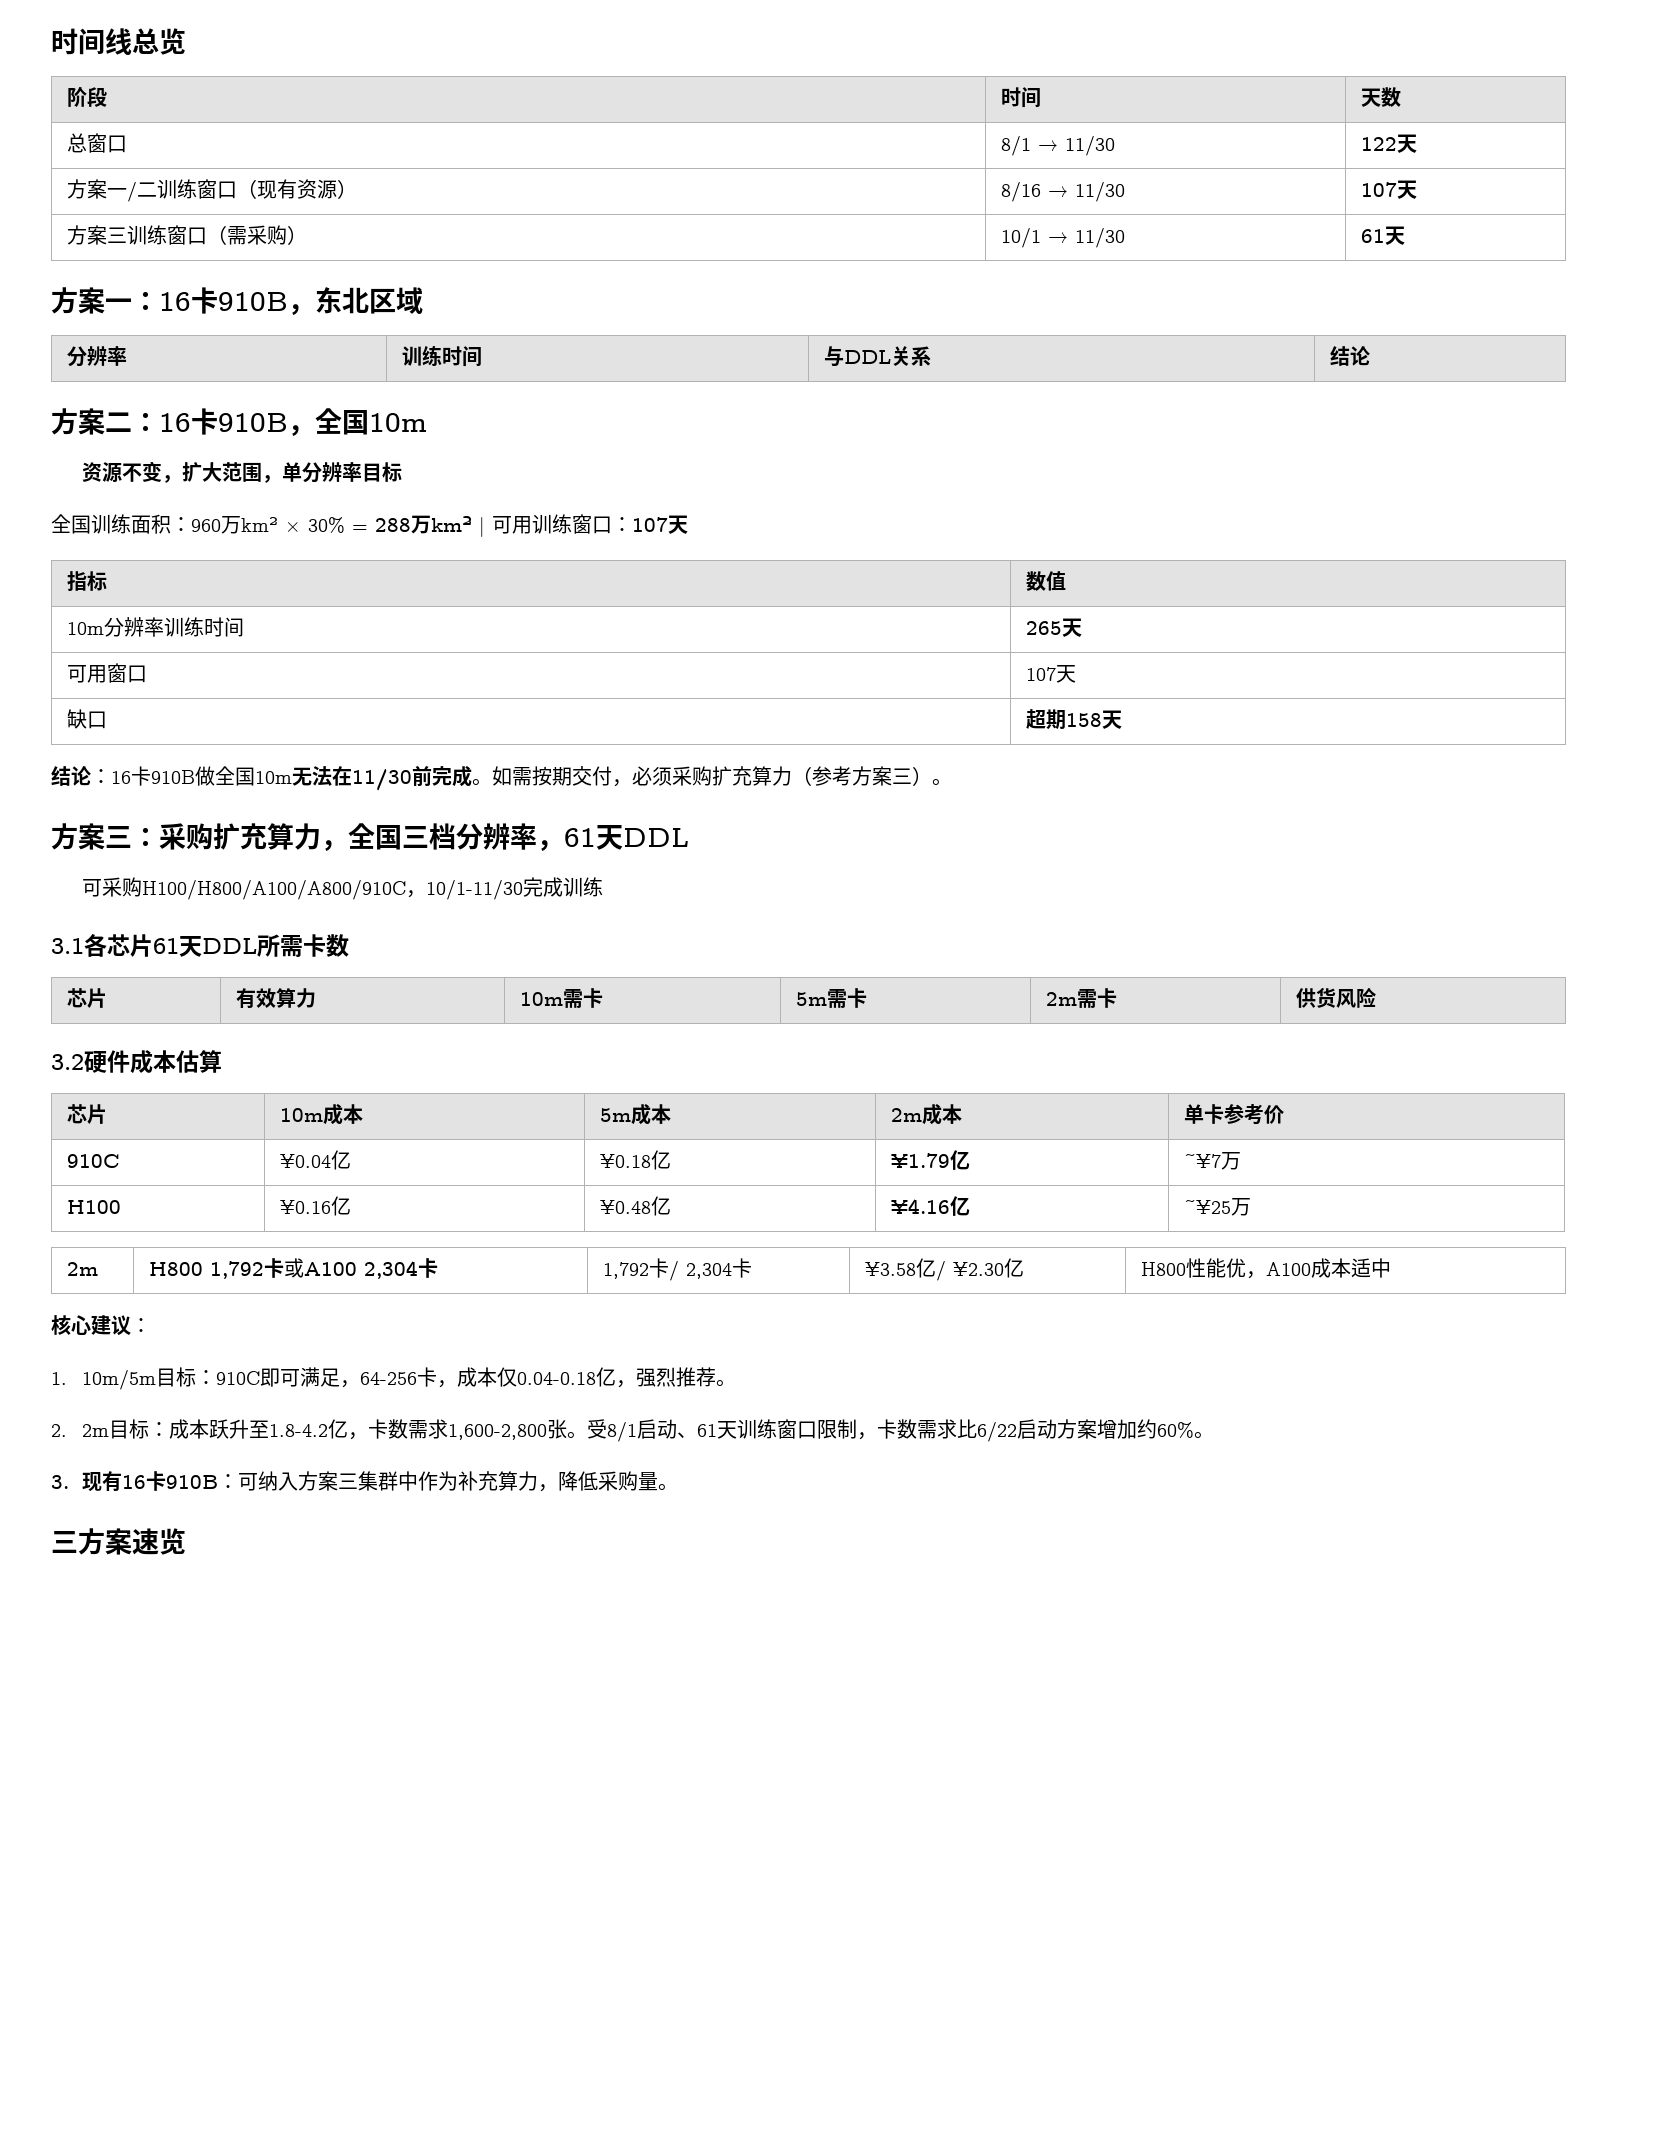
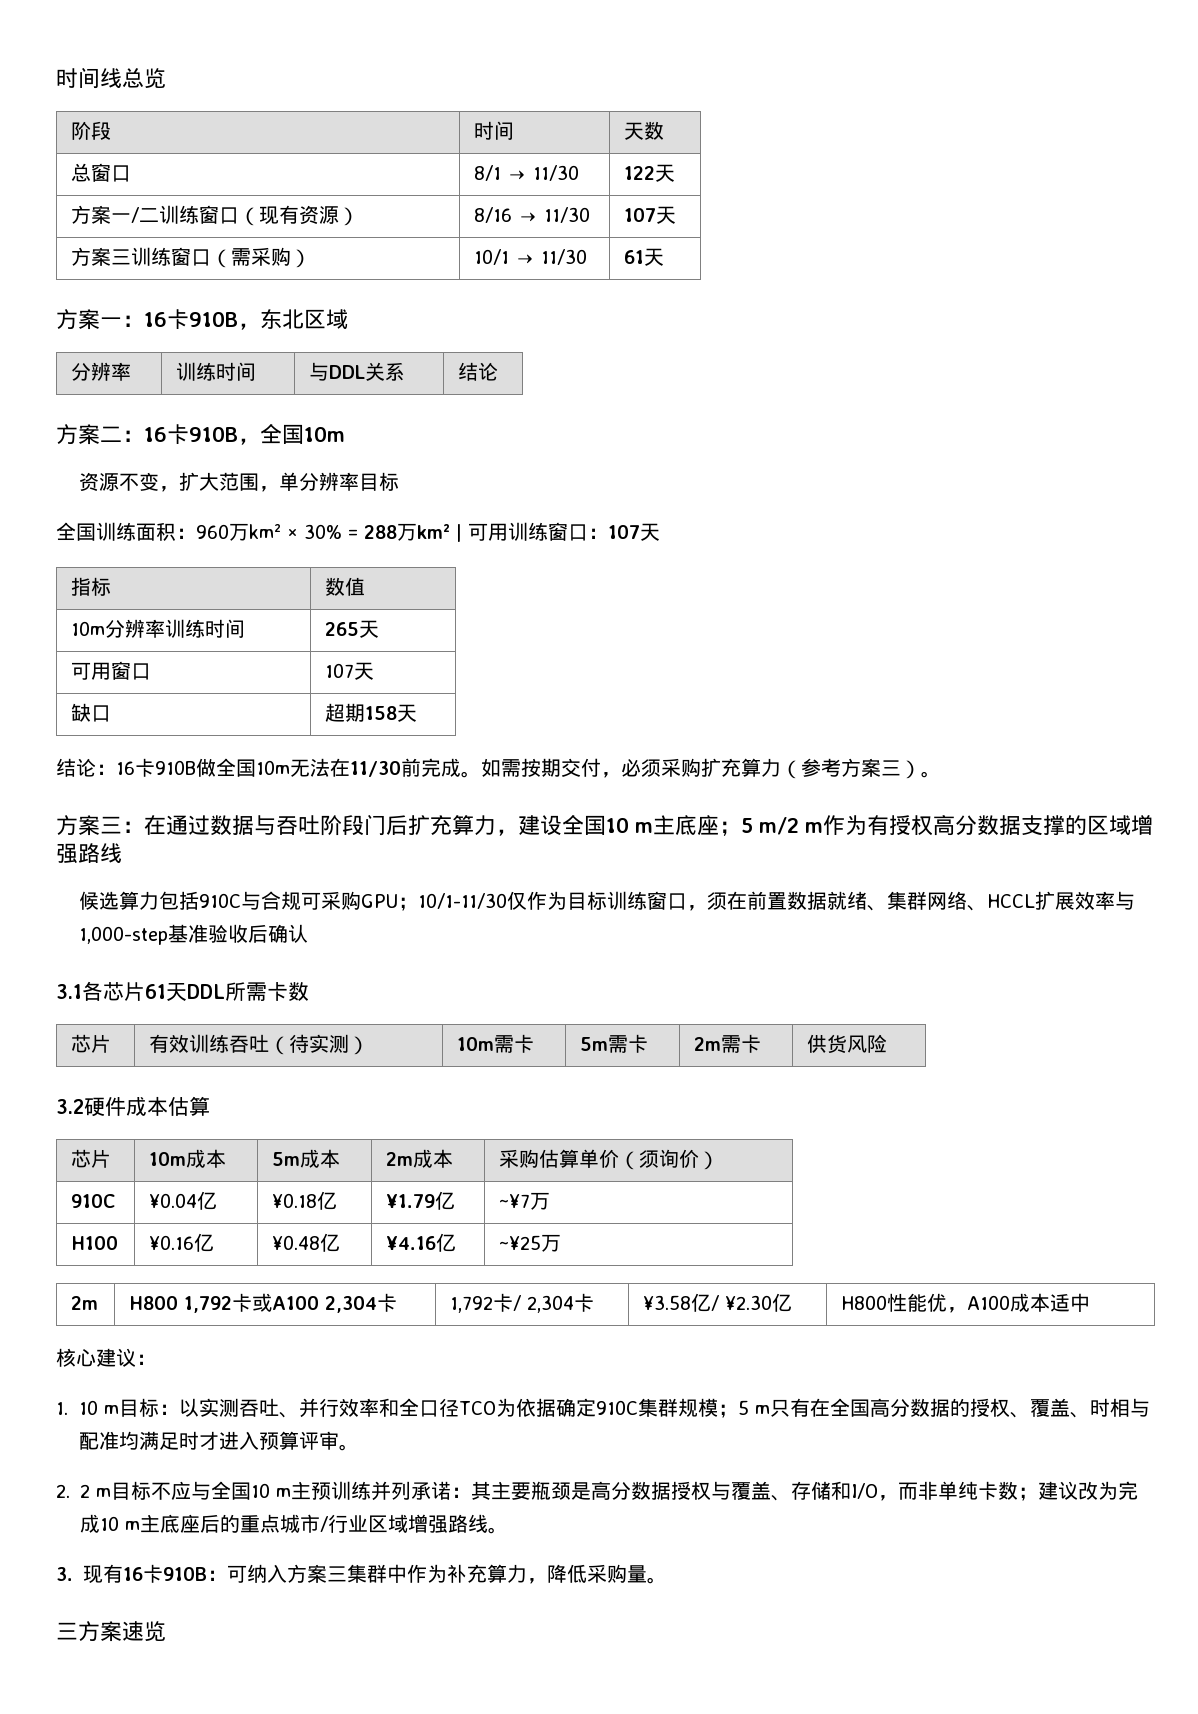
- 方案三：采购扩充算力，全国三档分辨率，61天DDL
- 可采购H100/H800/A100/A800/910C，10/1-11/30完成训练
+ 方案三：在通过数据与吞吐阶段门后扩充算力，建设全国10 m主底座；5 m/2 m作为有授权高分数据支撑的区域增强路线
+ 候选算力包括910C与合规可采购GPU；10/1-11/30仅作为目标训练窗口，须在前置数据就绪、集群网络、HCCL扩展效率与1,000-step基准验收后确认
- 芯片 | 有效算力 | 10m需卡 | 5m需卡 | 2m需卡 | 供货风险
+ 芯片 | 有效训练吞吐（待实测） | 10m需卡 | 5m需卡 | 2m需卡 | 供货风险
- 芯片 | 10m成本 | 5m成本 | 2m成本 | 单卡参考价
+ 芯片 | 10m成本 | 5m成本 | 2m成本 | 采购估算单价（须询价）
- 1. 10m/5m目标：910C即可满足，64-256卡，成本仅0.04-0.18亿，强烈推荐。
- 2. 2m目标：成本跃升至1.8-4.2亿，卡数需求1,600-2,800张。受8/1启动、61天训练窗口限制，卡数需求比6/22启动方案增加约60%。
+ 1. 10 m目标：以实测吞吐、并行效率和全口径TCO为依据确定910C集群规模；5 m只有在全国高分数据的授权、覆盖、时相与配准均满足时才进入预算评审。
+ 2. 2 m目标不应与全国10 m主预训练并列承诺：其主要瓶颈是高分数据授权与覆盖、存储和I/O，而非单纯卡数；建议改为完成10 m主底座后的重点城市/行业区域增强路线。

